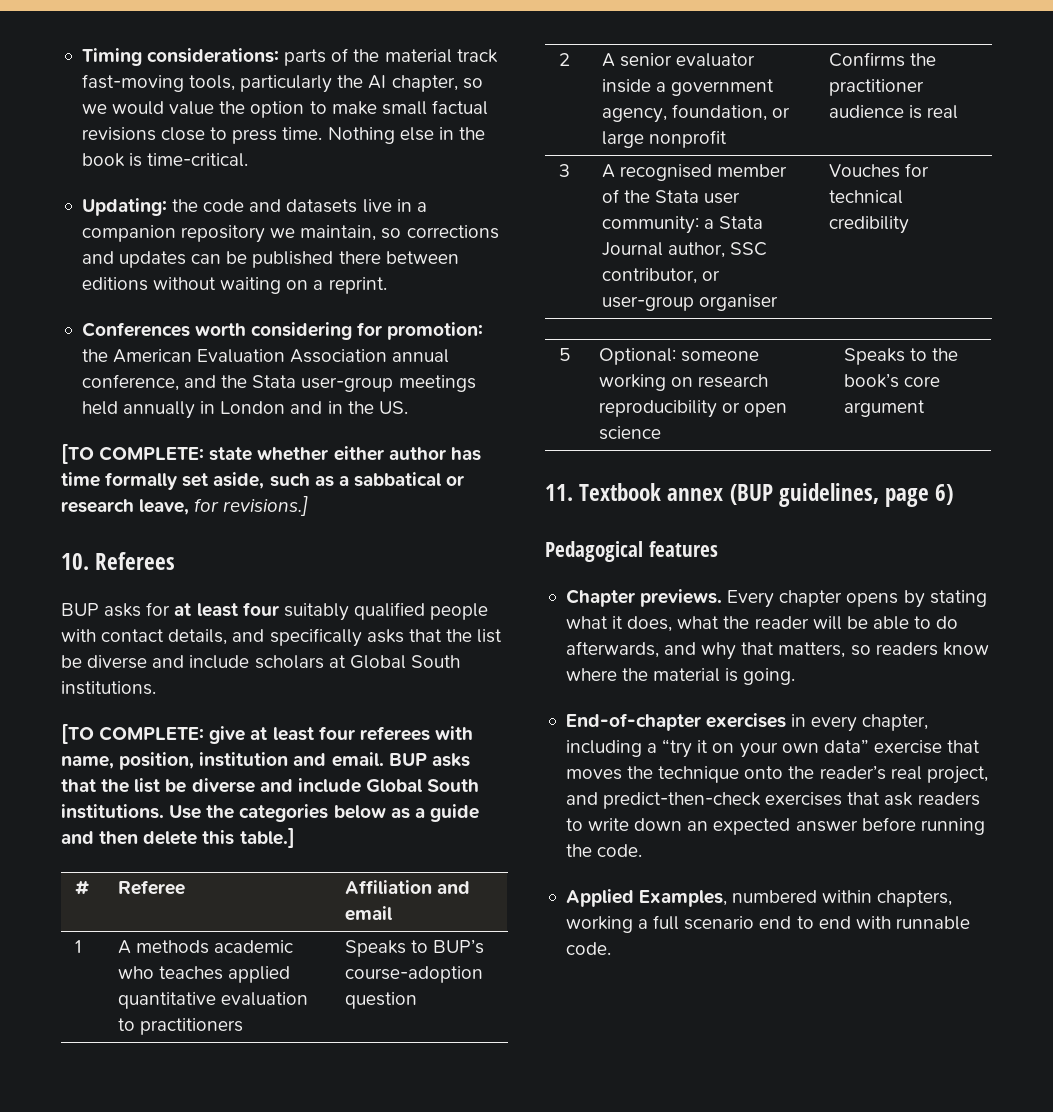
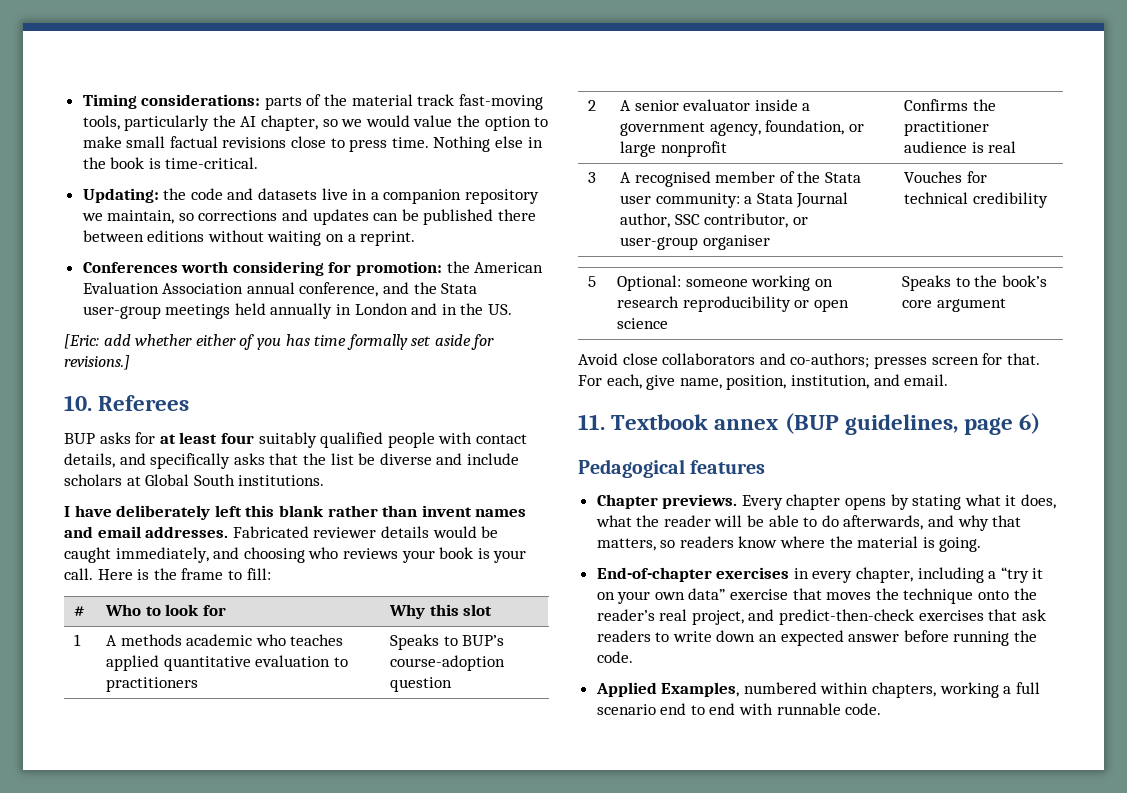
- [TO COMPLETE: state whether either author has time formally set aside, such as a sabbatical or research leave, for revisions.]
+ [Eric: add whether either of you has time formally set aside for revisions.]
- [TO COMPLETE: give at least four referees with name, position, institution and email. BUP asks that the list be diverse and include Global South institutions. Use the categories below as a guide and then delete this table.]
- # | Referee | Affiliation and email
+ I have deliberately left this blank rather than invent names and email addresses. Fabricated reviewer details would be caught immediately, and choosing who reviews your book is your call. Here is the frame to fill:
+ # | Who to look for | Why this slot
+ Avoid close collaborators and co-authors; presses screen for that. For each, give name, position, institution, and email.

